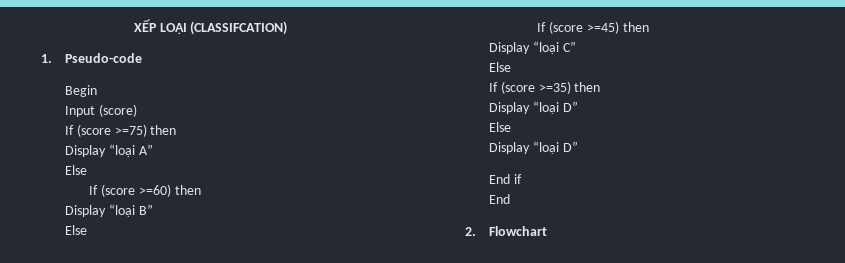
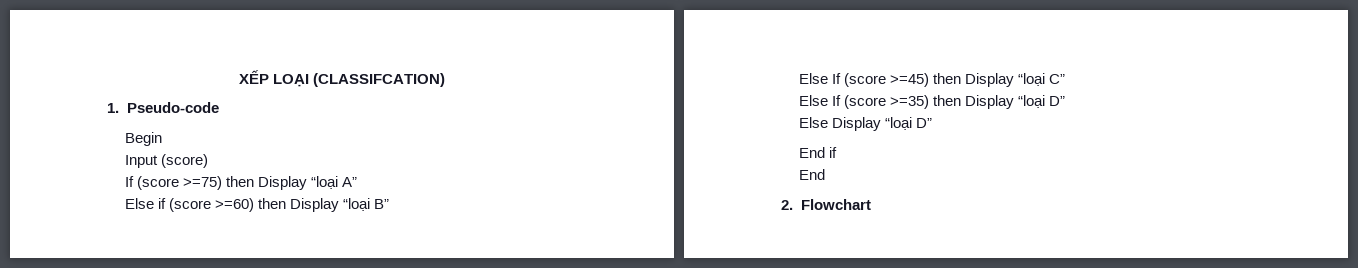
- If (score >=75) then
- Display “loại A”
- Else
- If (score >=60) then
- Display “loại B”
- Else
- If (score >=45) then
- Display “loại C”
- Else
- If (score >=35) then
- Display “loại D”
- Else
- Display “loại D”
+ If (score >=75) then Display “loại A”
+ Else if (score >=60) then Display “loại B”
+ Else If (score >=45) then Display “loại C”
+ Else If (score >=35) then Display “loại D”
+ Else Display “loại D”

